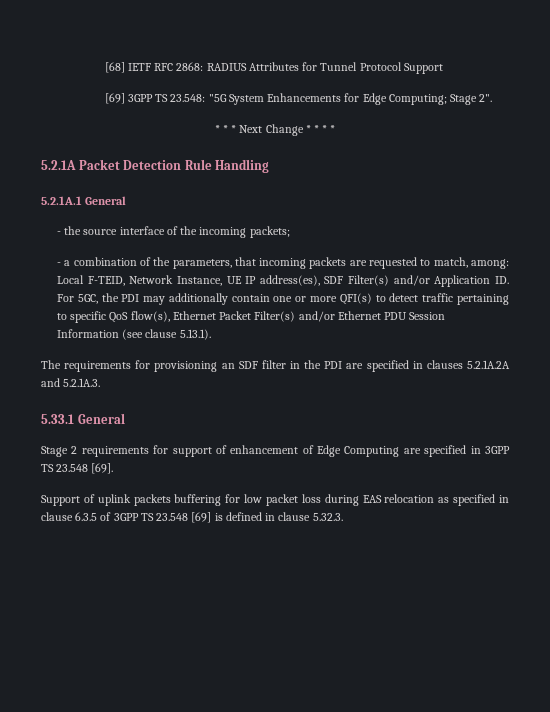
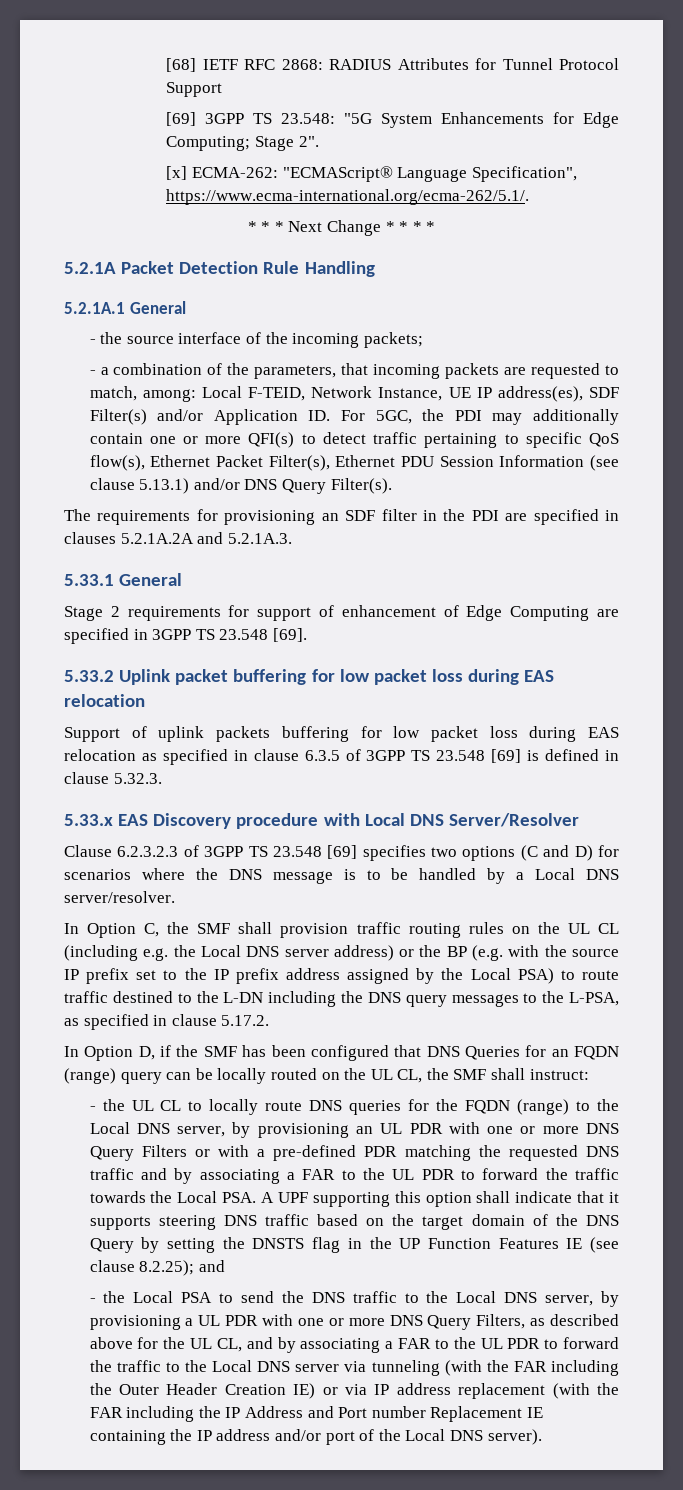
+ [x] ECMA-262: "ECMAScript® Language Specification", https://www.ecma-international.org/ecma-262/5.1/.
- - a combination of the parameters, that incoming packets are requested to match, among: Local F-TEID, Network Instance, UE IP address(es), SDF Filter(s) and/or Application ID. For 5GC, the PDI may additionally contain one or more QFI(s) to detect traffic pertaining to specific QoS flow(s), Ethernet Packet Filter(s) and/or Ethernet PDU Session Information (see clause 5.13.1).
+ - a combination of the parameters, that incoming packets are requested to match, among: Local F-TEID, Network Instance, UE IP address(es), SDF Filter(s) and/or Application ID. For 5GC, the PDI may additionally contain one or more QFI(s) to detect traffic pertaining to specific QoS flow(s), Ethernet Packet Filter(s), Ethernet PDU Session Information (see clause 5.13.1) and/or DNS Query Filter(s).
+ 5.33.2 Uplink packet buffering for low packet loss during EAS relocation
+ 5.33.x EAS Discovery procedure with Local DNS Server/Resolver
+ Clause 6.2.3.2.3 of 3GPP TS 23.548 [69] specifies two options (C and D) for scenarios where the DNS message is to be handled by a Local DNS server/resolver.
+ In Option C, the SMF shall provision traffic routing rules on the UL CL (including e.g. the Local DNS server address) or the BP (e.g. with the source IP prefix set to the IP prefix address assigned by the Local PSA) to route traffic destined to the L-DN including the DNS query messages to the L-PSA, as specified in clause 5.17.2.
+ In Option D, if the SMF has been configured that DNS Queries for an FQDN (range) query can be locally routed on the UL CL, the SMF shall instruct:
+ - the UL CL to locally route DNS queries for the FQDN (range) to the Local DNS server, by provisioning an UL PDR with one or more DNS Query Filters or with a pre-defined PDR matching the requested DNS traffic and by associating a FAR to the UL PDR to forward the traffic towards the Local PSA. A UPF supporting this option shall indicate that it supports steering DNS traffic based on the target domain of the DNS Query by setting the DNSTS flag in the UP Function Features IE (see clause 8.2.25); and
+ - the Local PSA to send the DNS traffic to the Local DNS server, by provisioning a UL PDR with one or more DNS Query Filters, as described above for the UL CL, and by associating a FAR to the UL PDR to forward the traffic to the Local DNS server via tunneling (with the FAR including the Outer Header Creation IE) or via IP address replacement (with the FAR including the IP Address and Port number Replacement IE containing the IP address and/or port of the Local DNS server).

